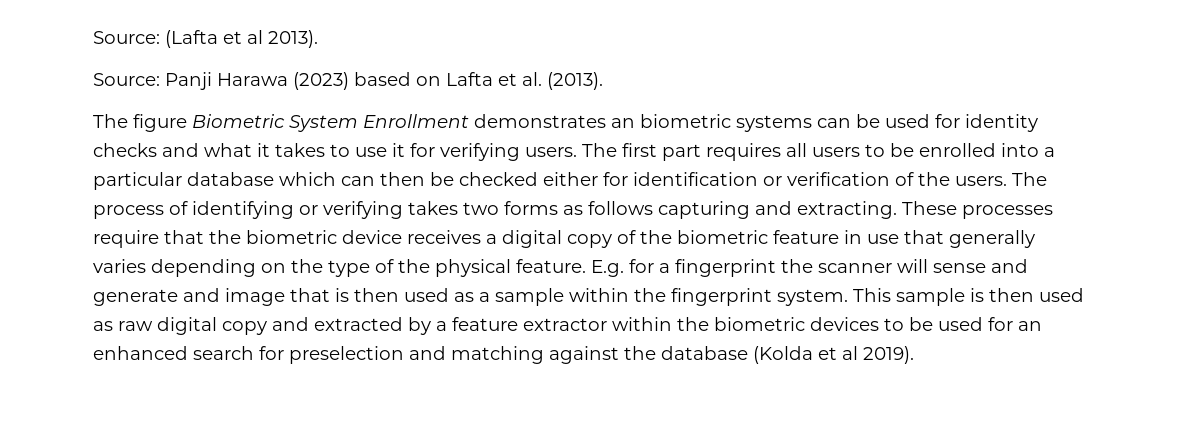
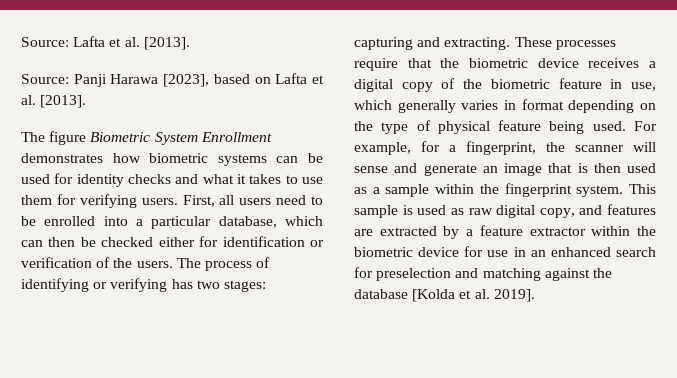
- Source: (Lafta et al 2013).
+ Source: Lafta et al. [2013].
- Source: Panji Harawa (2023) based on Lafta et al. (2013).
+ Source: Panji Harawa [2023], based on Lafta et al. [2013].
- The figure Biometric System Enrollment demonstrates an biometric systems can be used for identity checks and what it takes to use it for verifying users.
+ The figure Biometric System Enrollment demonstrates how biometric systems can be used for identity checks and what it takes to use them for verifying users.
- The first part requires all users to be enrolled into a particular database which can then be checked either for identification or verification of the users.
+ First, all users need to be enrolled into a particular database, which can then be checked either for identification or verification of the users.
- The process of identifying or verifying takes two forms as follows capturing and extracting.
+ The process of identifying or verifying has two stages: capturing and extracting.
- These processes require that the biometric device receives a digital copy of the biometric feature in use that generally varies depending on the type of the physical feature. E.g. for a fingerprint the scanner will sense and generate and image that is then used as a sample within the fingerprint system.
+ These processes require that the biometric device receives a digital copy of the biometric feature in use, which generally varies in format depending on the type of physical feature being used. For example, for a fingerprint, the scanner will sense and generate an image that is then used as a sample within the fingerprint system.
- This sample is then used as raw digital copy and extracted by a feature extractor within the biometric devices to be used for an enhanced search for preselection and matching against the database (Kolda et al 2019).
+ This sample is used as raw digital copy, and features are extracted by a feature extractor within the biometric device for use in an enhanced search for preselection and matching against the database [Kolda et al. 2019].

